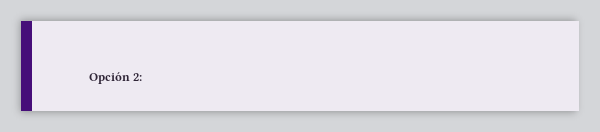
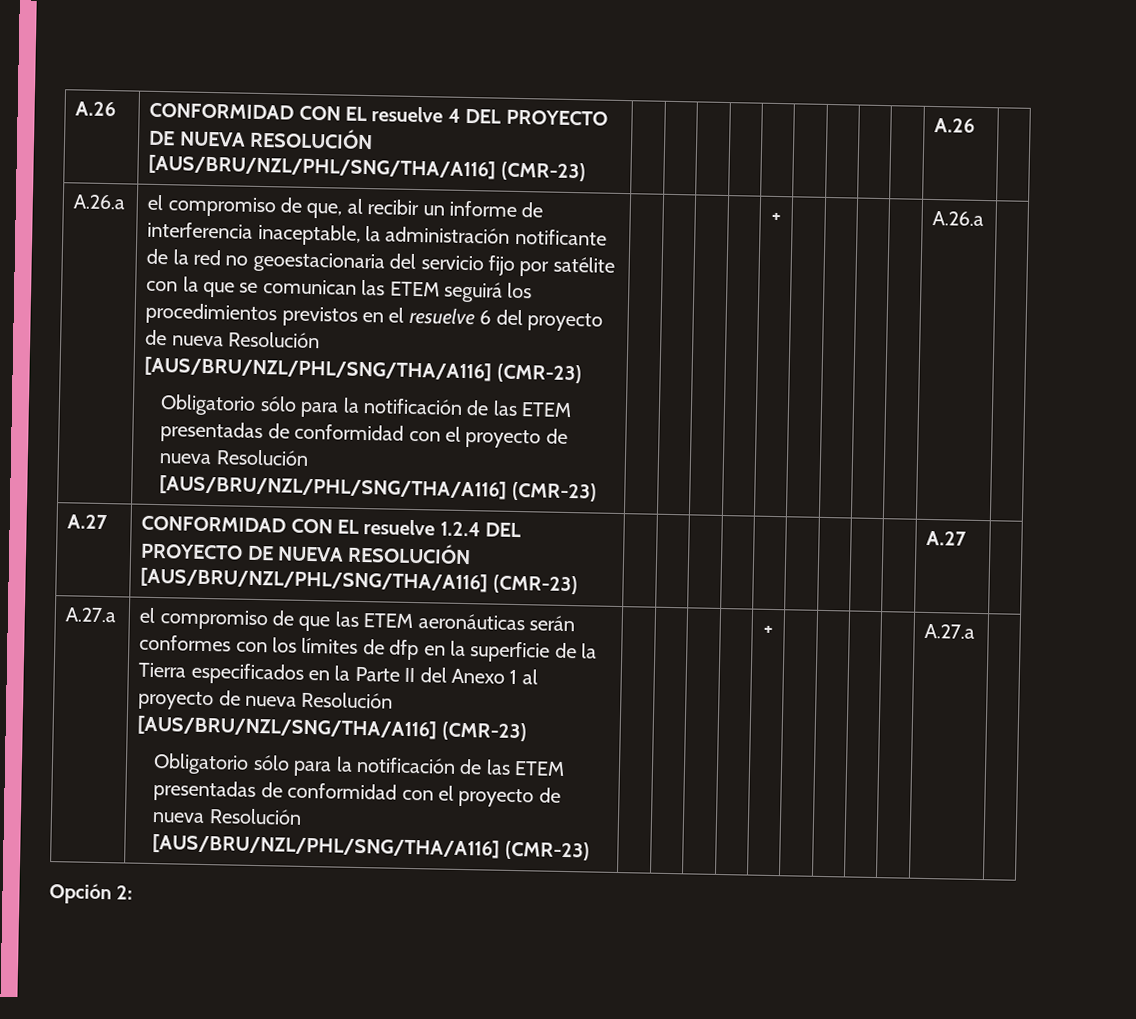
+ A.26 | CONFORMIDAD CON EL resuelve 4 DEL PROYECTO DE NUEVA RESOLUCIÓN [AUS/BRU/NZL/PHL/SNG/THA/A116] (CMR-23) | | | | | | | | | | A.26 |
+ A.26.a | el compromiso de que, al recibir un informe de interferencia inaceptable, la administración notificante de la red no geoestacionaria del servicio fijo por satélite con la que se comunican las ETEM seguirá los procedimientos previstos en el resuelve 6 del proyecto de nueva Resolución [AUS/BRU/NZL/PHL/SNG/THA/A116] (CMR-23)
+ Obligatorio sólo para la notificación de las ETEM presentadas de conformidad con el proyecto de nueva Resolución [AUS/BRU/NZL/PHL/SNG/THA/A116] (CMR-23) | | | | | + | | | | | A.26.a |
+ A.27 | CONFORMIDAD CON EL resuelve 1.2.4 DEL PROYECTO DE NUEVA RESOLUCIÓN [AUS/BRU/NZL/PHL/SNG/THA/A116] (CMR-23) | | | | | | | | | | A.27 |
+ A.27.a | el compromiso de que las ETEM aeronáuticas serán conformes con los límites de dfp en la superficie de la Tierra especificados en la Parte II del Anexo 1 al proyecto de nueva Resolución [AUS/BRU/NZL/SNG/THA/A116] (CMR-23)
+ Obligatorio sólo para la notificación de las ETEM presentadas de conformidad con el proyecto de nueva Resolución [AUS/BRU/NZL/PHL/SNG/THA/A116] (CMR-23) | | | | | + | | | | | A.27.a

